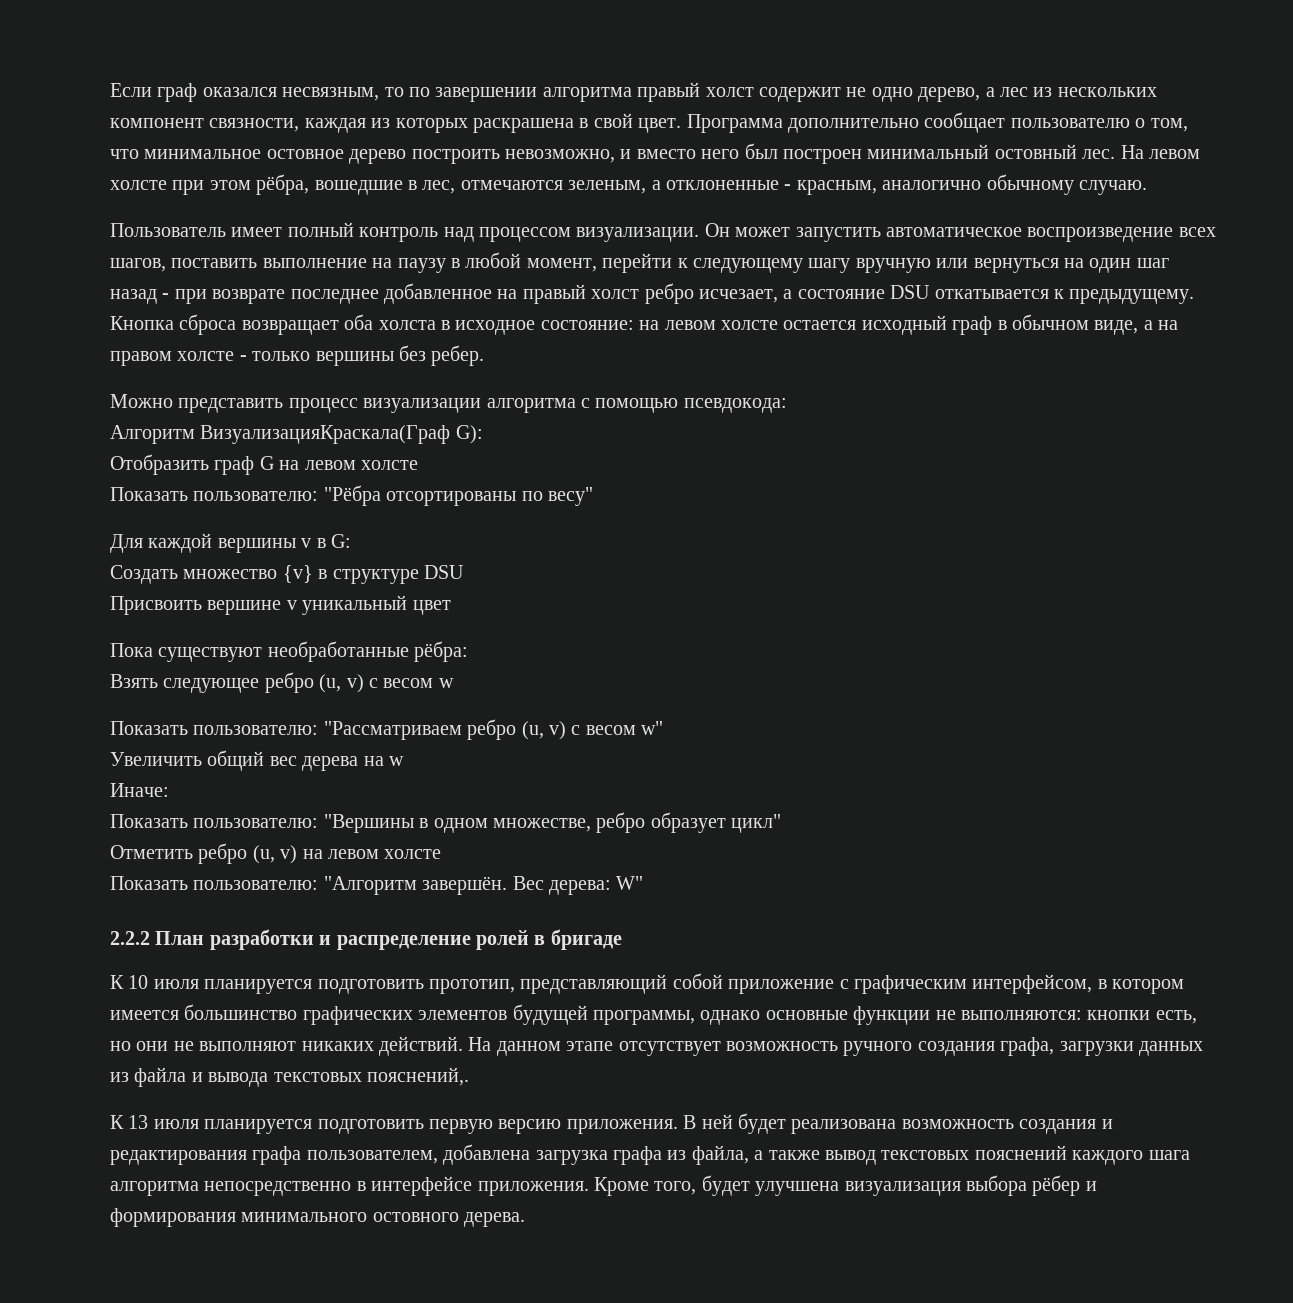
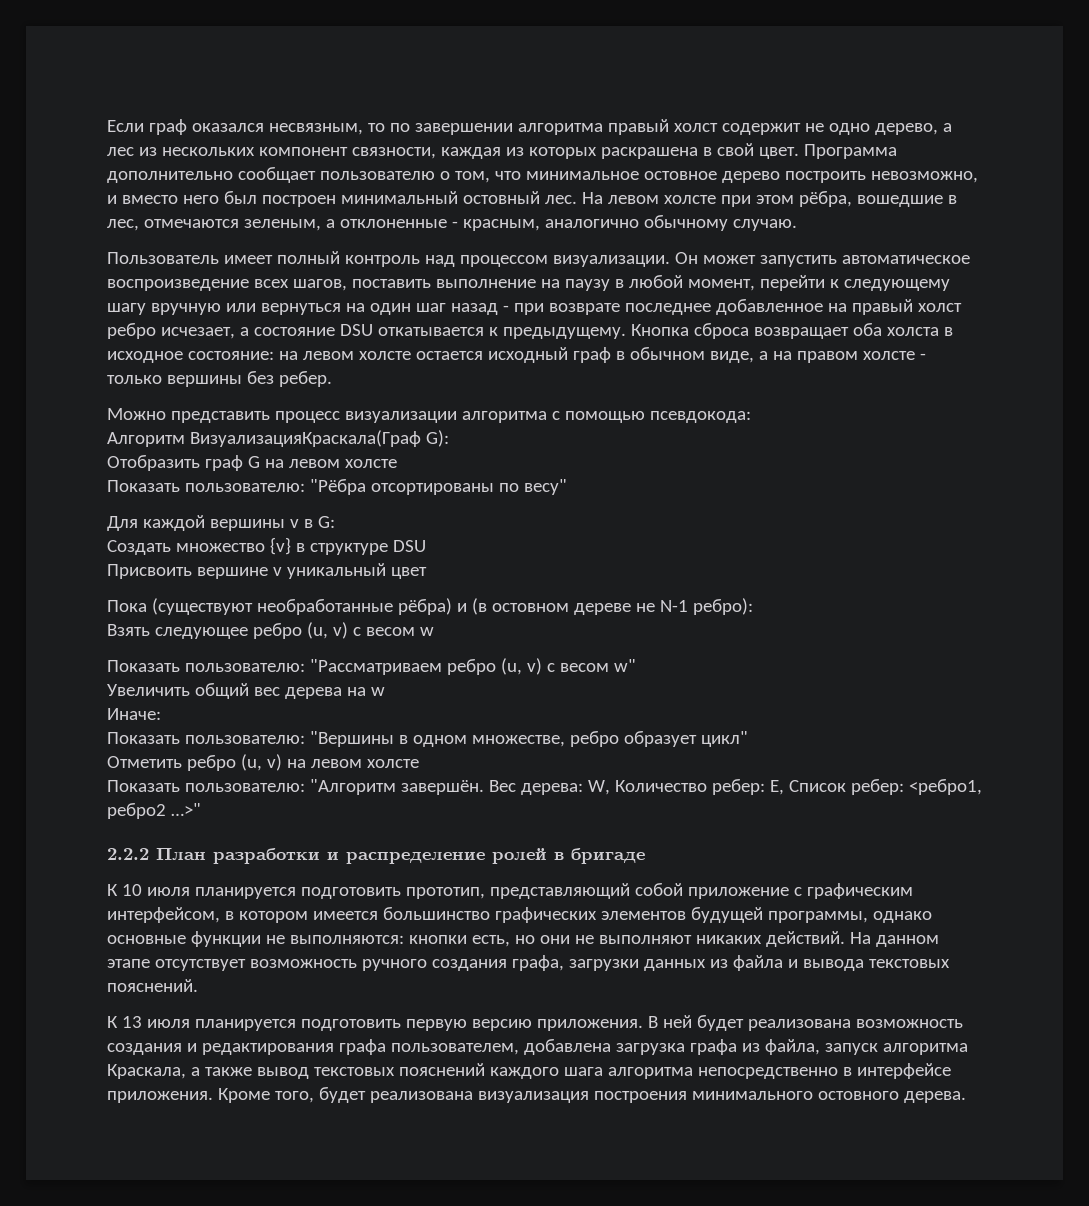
- Пока существуют необработанные рёбра:
+ Пока (существуют необработанные рёбра) и (в остовном дереве не N-1 ребро):
- Вес дерева: W"
+ Вес дерева: W, Количество ребер: E, Список ребер: <ребро1, ребро2 …>"
- На данном этапе отсутствует возможность ручного создания графа, загрузки данных из файла и вывода текстовых пояснений,.
+ На данном этапе отсутствует возможность ручного создания графа, загрузки данных из файла и вывода текстовых пояснений.
- В ней будет реализована возможность создания и редактирования графа пользователем, добавлена загрузка графа из файла, а также вывод текстовых пояснений каждого шага алгоритма непосредственно в интерфейсе приложения.
+ В ней будет реализована возможность создания и редактирования графа пользователем, добавлена загрузка графа из файла, запуск алгоритма Краскала, а также вывод текстовых пояснений каждого шага алгоритма непосредственно в интерфейсе приложения.
- Кроме того, будет улучшена визуализация выбора рёбер и формирования минимального остовного дерева.
+ Кроме того, будет реализована визуализация построения минимального остовного дерева.

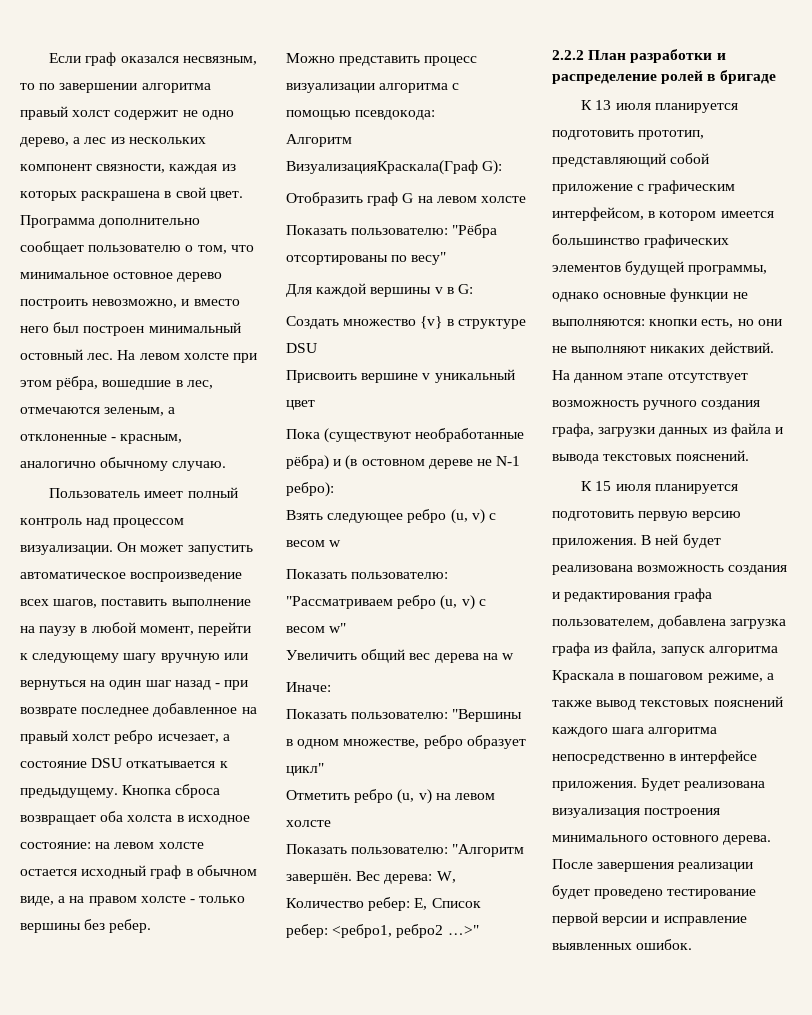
- К 10 июля планируется подготовить прототип, представляющий собой приложение с графическим интерфейсом, в котором имеется большинство графических элементов будущей программы, однако основные функции не выполняются: кнопки есть, но они не выполняют никаких действий.
+ К 13 июля планируется подготовить прототип, представляющий собой приложение с графическим интерфейсом, в котором имеется большинство графических элементов будущей программы, однако основные функции не выполняются: кнопки есть, но они не выполняют никаких действий.
- К 13 июля планируется подготовить первую версию приложения.
+ К 15 июля планируется подготовить первую версию приложения.
- В ней будет реализована возможность создания и редактирования графа пользователем, добавлена загрузка графа из файла, запуск алгоритма Краскала, а также вывод текстовых пояснений каждого шага алгоритма непосредственно в интерфейсе приложения.
+ В ней будет реализована возможность создания и редактирования графа пользователем, добавлена загрузка графа из файла, запуск алгоритма Краскала в пошаговом режиме, а также вывод текстовых пояснений каждого шага алгоритма непосредственно в интерфейсе приложения.
- Кроме того, будет реализована визуализация построения минимального остовного дерева.
+ Будет реализована визуализация построения минимального остовного дерева.
+ После завершения реализации будет проведено тестирование первой версии и исправление выявленных ошибок.

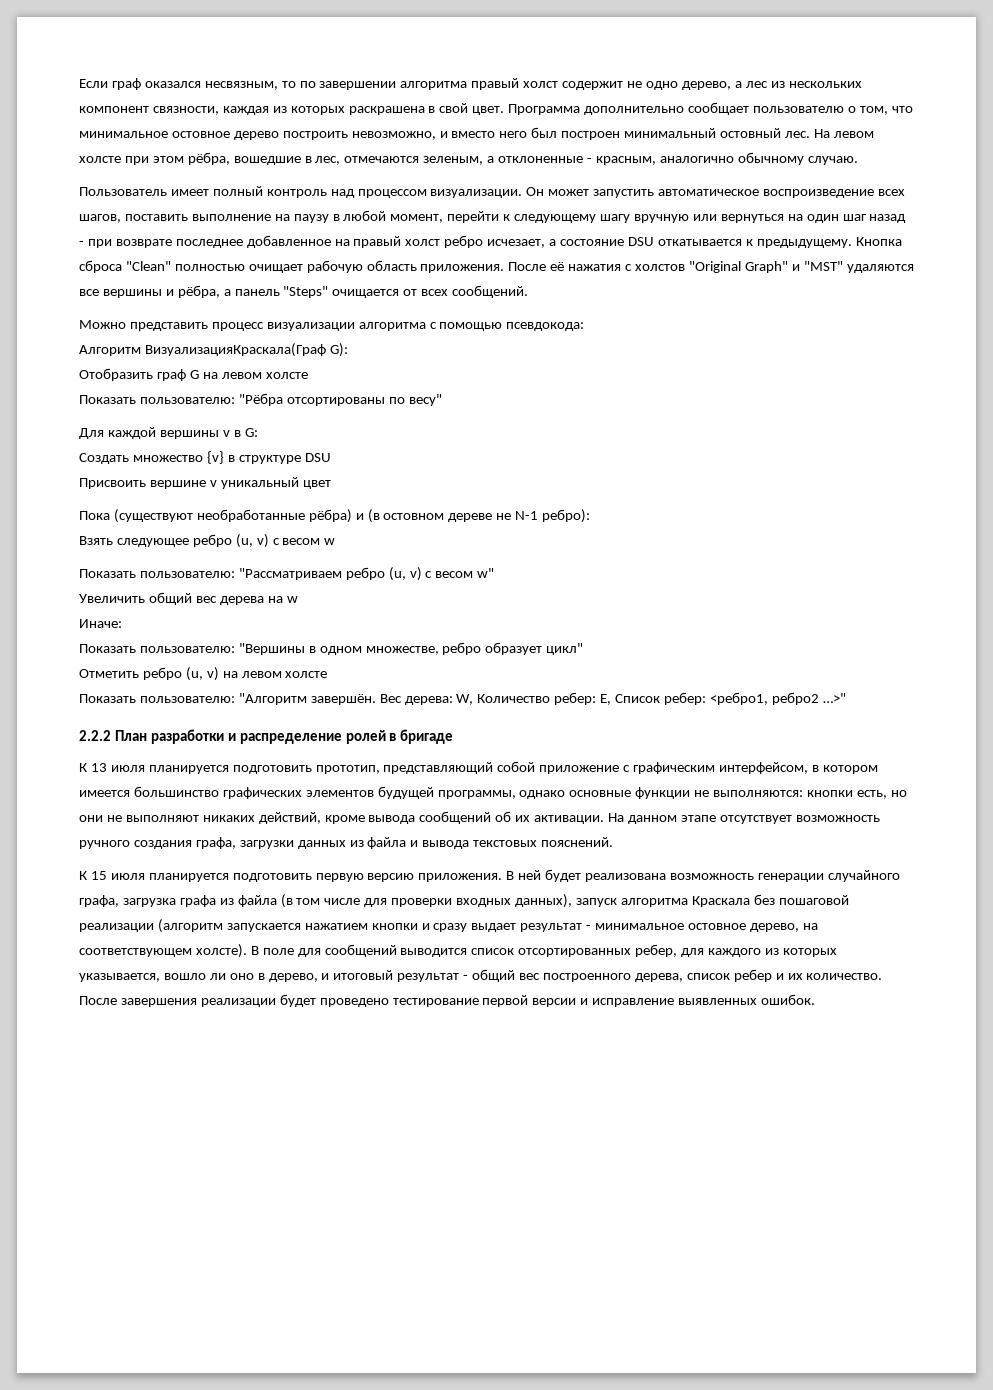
- Кнопка сброса возвращает оба холста в исходное состояние: на левом холсте остается исходный граф в обычном виде, а на правом холсте - только вершины без ребер.
+ Кнопка сброса "Clean" полностью очищает рабочую область приложения. После её нажатия с холстов "Original Graph" и "MST" удаляются все вершины и рёбра, а панель "Steps" очищается от всех сообщений.
- К 13 июля планируется подготовить прототип, представляющий собой приложение с графическим интерфейсом, в котором имеется большинство графических элементов будущей программы, однако основные функции не выполняются: кнопки есть, но они не выполняют никаких действий.
+ К 13 июля планируется подготовить прототип, представляющий собой приложение с графическим интерфейсом, в котором имеется большинство графических элементов будущей программы, однако основные функции не выполняются: кнопки есть, но они не выполняют никаких действий, кроме вывода сообщений об их активации.
- В ней будет реализована возможность создания и редактирования графа пользователем, добавлена загрузка графа из файла, запуск алгоритма Краскала в пошаговом режиме, а также вывод текстовых пояснений каждого шага алгоритма непосредственно в интерфейсе приложения. Будет реализована визуализация построения минимального остовного дерева.
+ В ней будет реализована возможность генерации случайного графа, загрузка графа из файла (в том числе для проверки входных данных), запуск алгоритма Краскала без пошаговой реализации (алгоритм запускается нажатием кнопки и сразу выдает результат - минимальное остовное дерево, на соответствующем холсте). В поле для сообщений выводится список отсортированных ребер, для каждого из которых указывается, вошло ли оно в дерево, и итоговый результат - общий вес построенного дерева, список ребер и их количество.

